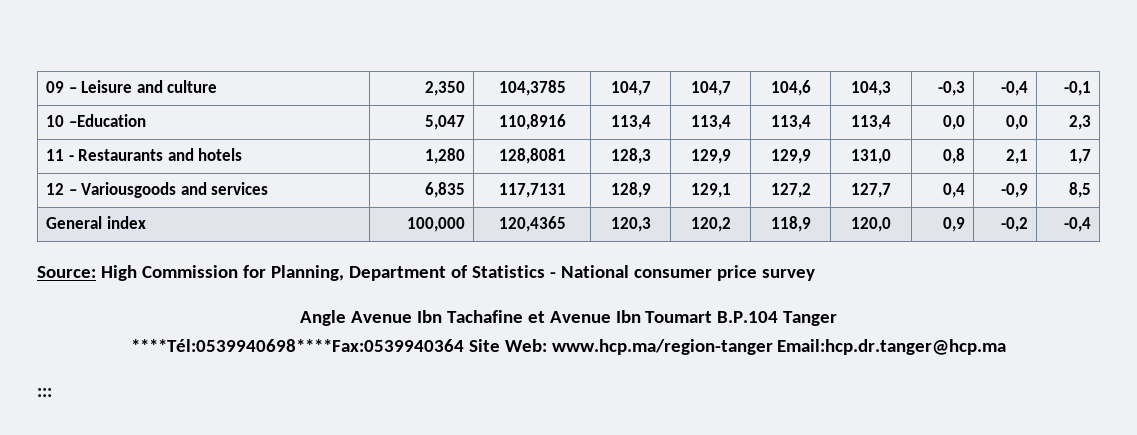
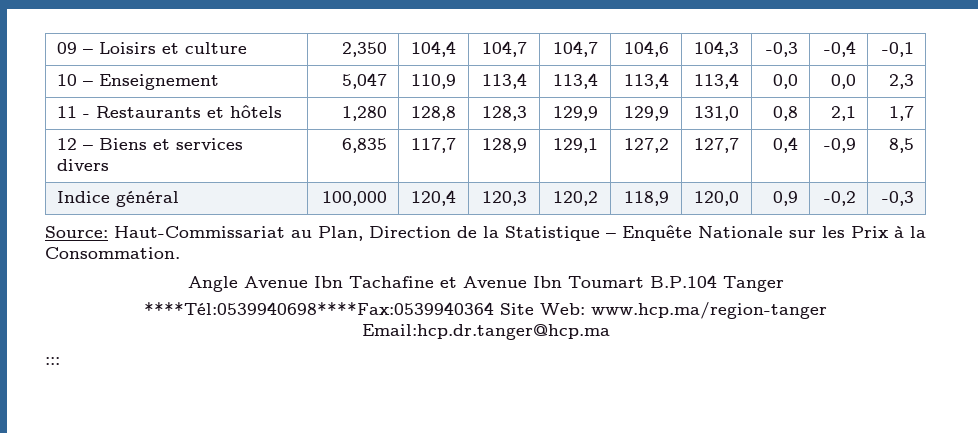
- 09 – Leisure and culture | 2,350 | 104,3785 | 104,7 | 104,7 | 104,6 | 104,3 | -0,3 | -0,4 | -0,1
+ 09 – Loisirs et culture | 2,350 | 104,4 | 104,7 | 104,7 | 104,6 | 104,3 | -0,3 | -0,4 | -0,1
- 10 –Education | 5,047 | 110,8916 | 113,4 | 113,4 | 113,4 | 113,4 | 0,0 | 0,0 | 2,3
+ 10 – Enseignement | 5,047 | 110,9 | 113,4 | 113,4 | 113,4 | 113,4 | 0,0 | 0,0 | 2,3
- 11 - Restaurants and hotels | 1,280 | 128,8081 | 128,3 | 129,9 | 129,9 | 131,0 | 0,8 | 2,1 | 1,7
+ 11 - Restaurants et hôtels | 1,280 | 128,8 | 128,3 | 129,9 | 129,9 | 131,0 | 0,8 | 2,1 | 1,7
- 12 – Variousgoods and services | 6,835 | 117,7131 | 128,9 | 129,1 | 127,2 | 127,7 | 0,4 | -0,9 | 8,5
+ 12 – Biens et services divers | 6,835 | 117,7 | 128,9 | 129,1 | 127,2 | 127,7 | 0,4 | -0,9 | 8,5
- General index | 100,000 | 120,4365 | 120,3 | 120,2 | 118,9 | 120,0 | 0,9 | -0,2 | -0,4
+ Indice général | 100,000 | 120,4 | 120,3 | 120,2 | 118,9 | 120,0 | 0,9 | -0,2 | -0,3
- Source: High Commission for Planning, Department of Statistics - National consumer price survey
+ Source: Haut-Commissariat au Plan, Direction de la Statistique – Enquête Nationale sur les Prix à la Consommation.

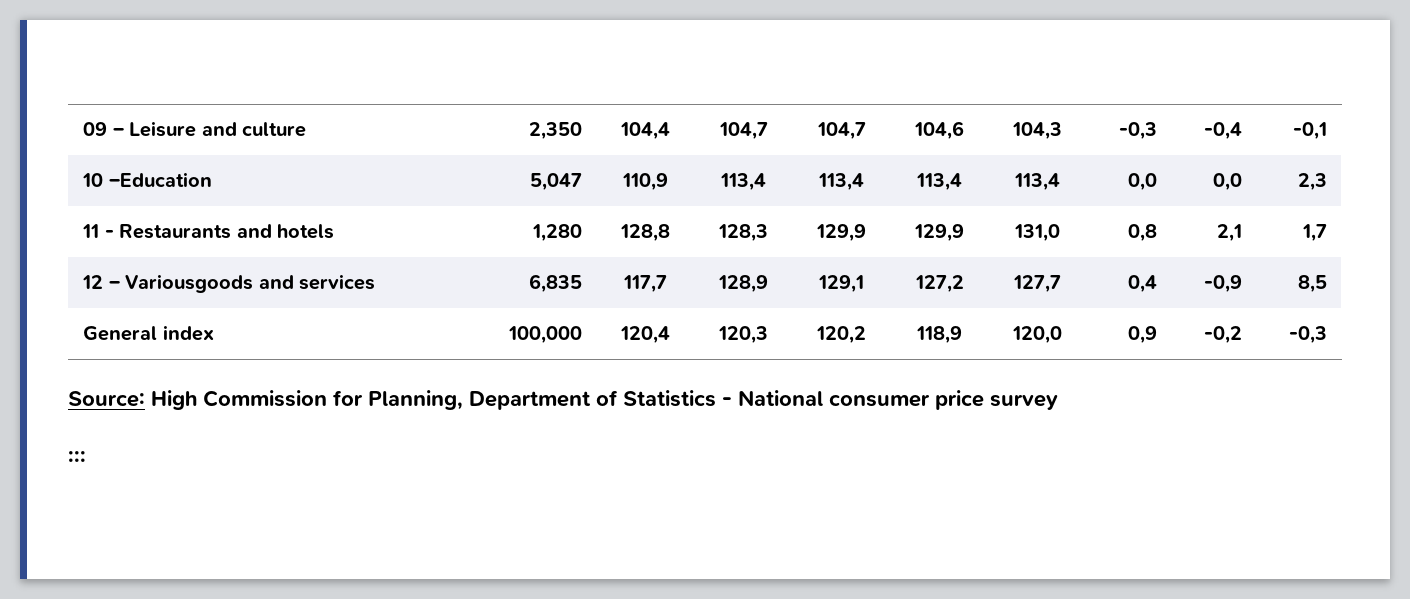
- 09 – Loisirs et culture | 2,350 | 104,4 | 104,7 | 104,7 | 104,6 | 104,3 | -0,3 | -0,4 | -0,1
+ 09 – Leisure and culture | 2,350 | 104,4 | 104,7 | 104,7 | 104,6 | 104,3 | -0,3 | -0,4 | -0,1
- 10 – Enseignement | 5,047 | 110,9 | 113,4 | 113,4 | 113,4 | 113,4 | 0,0 | 0,0 | 2,3
+ 10 –Education | 5,047 | 110,9 | 113,4 | 113,4 | 113,4 | 113,4 | 0,0 | 0,0 | 2,3
- 11 - Restaurants et hôtels | 1,280 | 128,8 | 128,3 | 129,9 | 129,9 | 131,0 | 0,8 | 2,1 | 1,7
+ 11 - Restaurants and hotels | 1,280 | 128,8 | 128,3 | 129,9 | 129,9 | 131,0 | 0,8 | 2,1 | 1,7
- 12 – Biens et services divers | 6,835 | 117,7 | 128,9 | 129,1 | 127,2 | 127,7 | 0,4 | -0,9 | 8,5
+ 12 – Variousgoods and services | 6,835 | 117,7 | 128,9 | 129,1 | 127,2 | 127,7 | 0,4 | -0,9 | 8,5
- Indice général | 100,000 | 120,4 | 120,3 | 120,2 | 118,9 | 120,0 | 0,9 | -0,2 | -0,3
+ General index | 100,000 | 120,4 | 120,3 | 120,2 | 118,9 | 120,0 | 0,9 | -0,2 | -0,3
- Source: Haut-Commissariat au Plan, Direction de la Statistique – Enquête Nationale sur les Prix à la Consommation.
- Angle Avenue Ibn Tachafine et Avenue Ibn Toumart B.P.104 Tanger
- ****Tél:0539940698****Fax:0539940364 Site Web: www.hcp.ma/region-tanger Email:hcp.dr.tanger@hcp.ma
+ Source: High Commission for Planning, Department of Statistics - National consumer price survey

